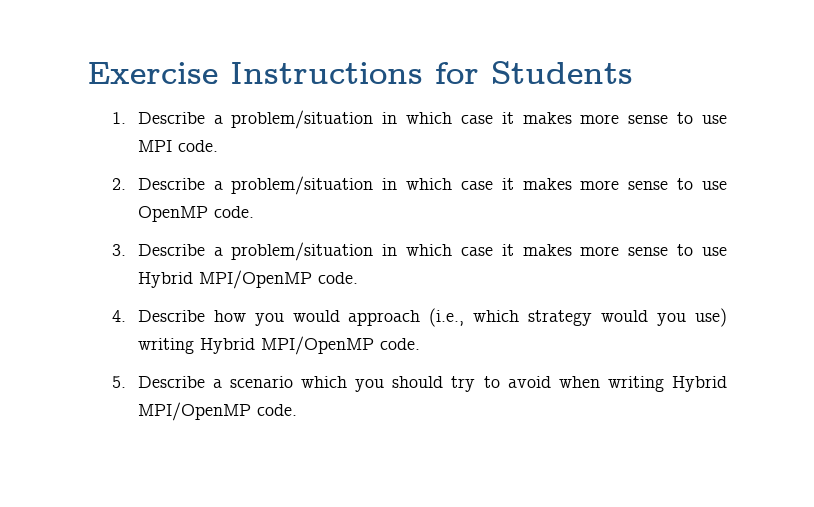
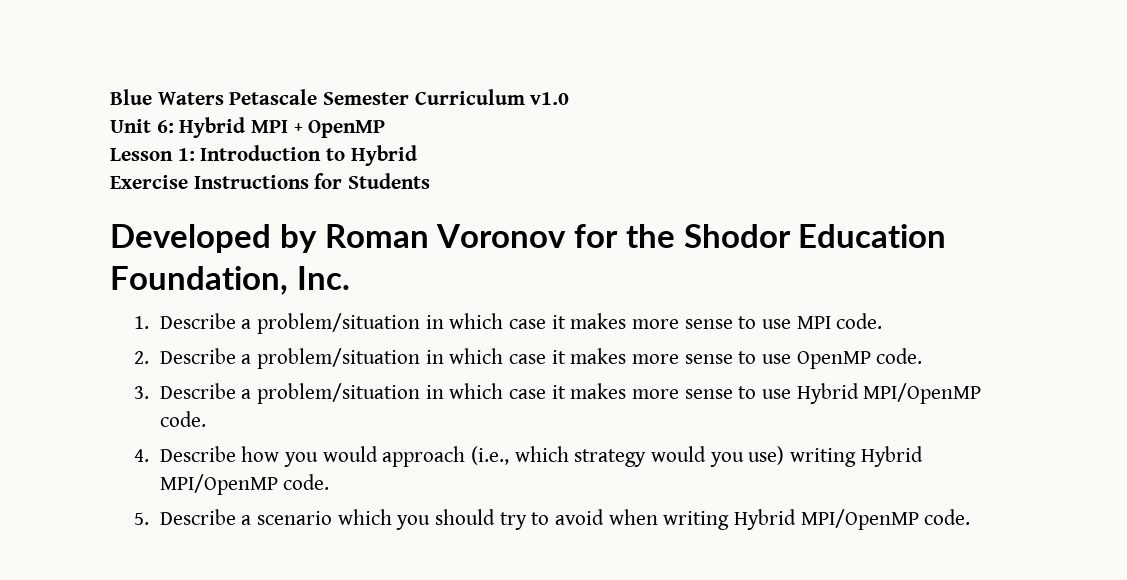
+ Blue Waters Petascale Semester Curriculum v1.0
+ Unit 6: Hybrid MPI + OpenMP
+ Lesson 1: Introduction to Hybrid
  Exercise Instructions for Students
+ Developed by Roman Voronov for the Shodor Education Foundation, Inc.

